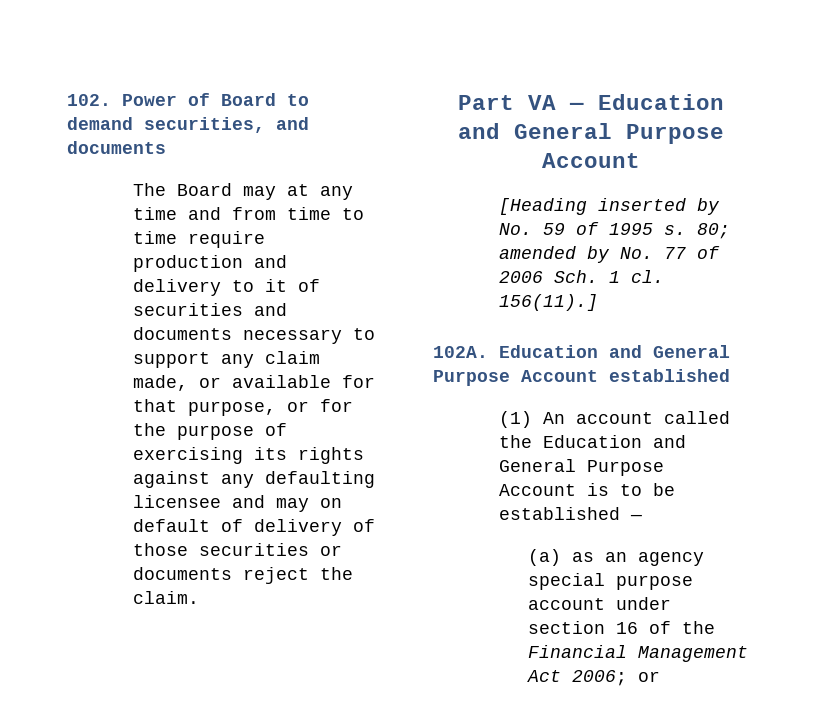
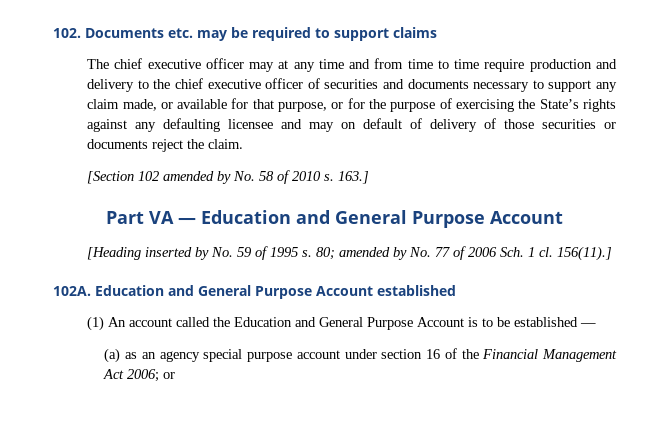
- 102. Power of Board to demand securities, and documents
- The Board may at any time and from time to time require production and delivery to it of securities and documents necessary to support any claim made, or available for that purpose, or for the purpose of exercising its rights against any defaulting licensee and may on default of delivery of those securities or documents reject the claim.
+ 102. Documents etc. may be required to support claims
+ The chief executive officer may at any time and from time to time require production and delivery to the chief executive officer of securities and documents necessary to support any claim made, or available for that purpose, or for the purpose of exercising the State’s rights against any defaulting licensee and may on default of delivery of those securities or documents reject the claim.
+ [Section 102 amended by No. 58 of 2010 s. 163.]

